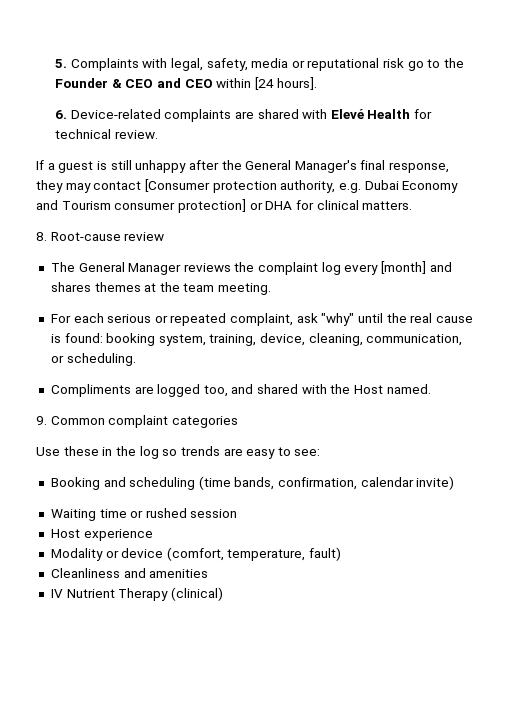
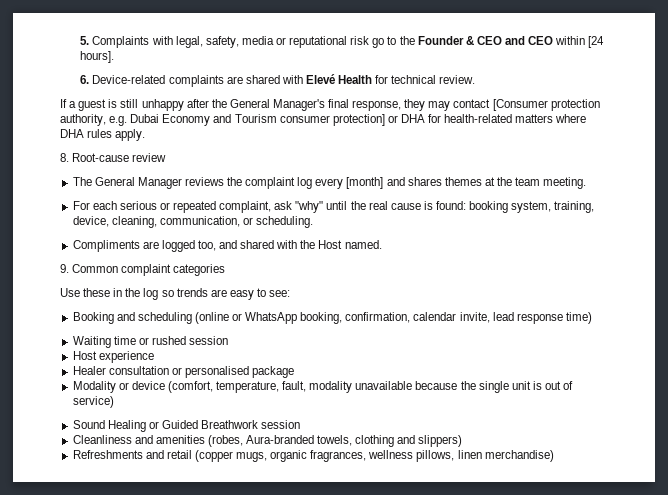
- If a guest is still unhappy after the General Manager's final response, they may contact [Consumer protection authority, e.g. Dubai Economy and Tourism consumer protection] or DHA for clinical matters.
+ If a guest is still unhappy after the General Manager's final response, they may contact [Consumer protection authority, e.g. Dubai Economy and Tourism consumer protection] or DHA for health-related matters where DHA rules apply.
- Booking and scheduling (time bands, confirmation, calendar invite)
+ Booking and scheduling (online or WhatsApp booking, confirmation, calendar invite, lead response time)
+ Healer consultation or personalised package
- Modality or device (comfort, temperature, fault)
- Cleanliness and amenities
- IV Nutrient Therapy (clinical)
+ Modality or device (comfort, temperature, fault, modality unavailable because the single unit is out of service)
+ Sound Healing or Guided Breathwork session
+ Cleanliness and amenities (robes, Aura-branded towels, clothing and slippers)
+ Refreshments and retail (copper mugs, organic fragrances, wellness pillows, linen merchandise)

